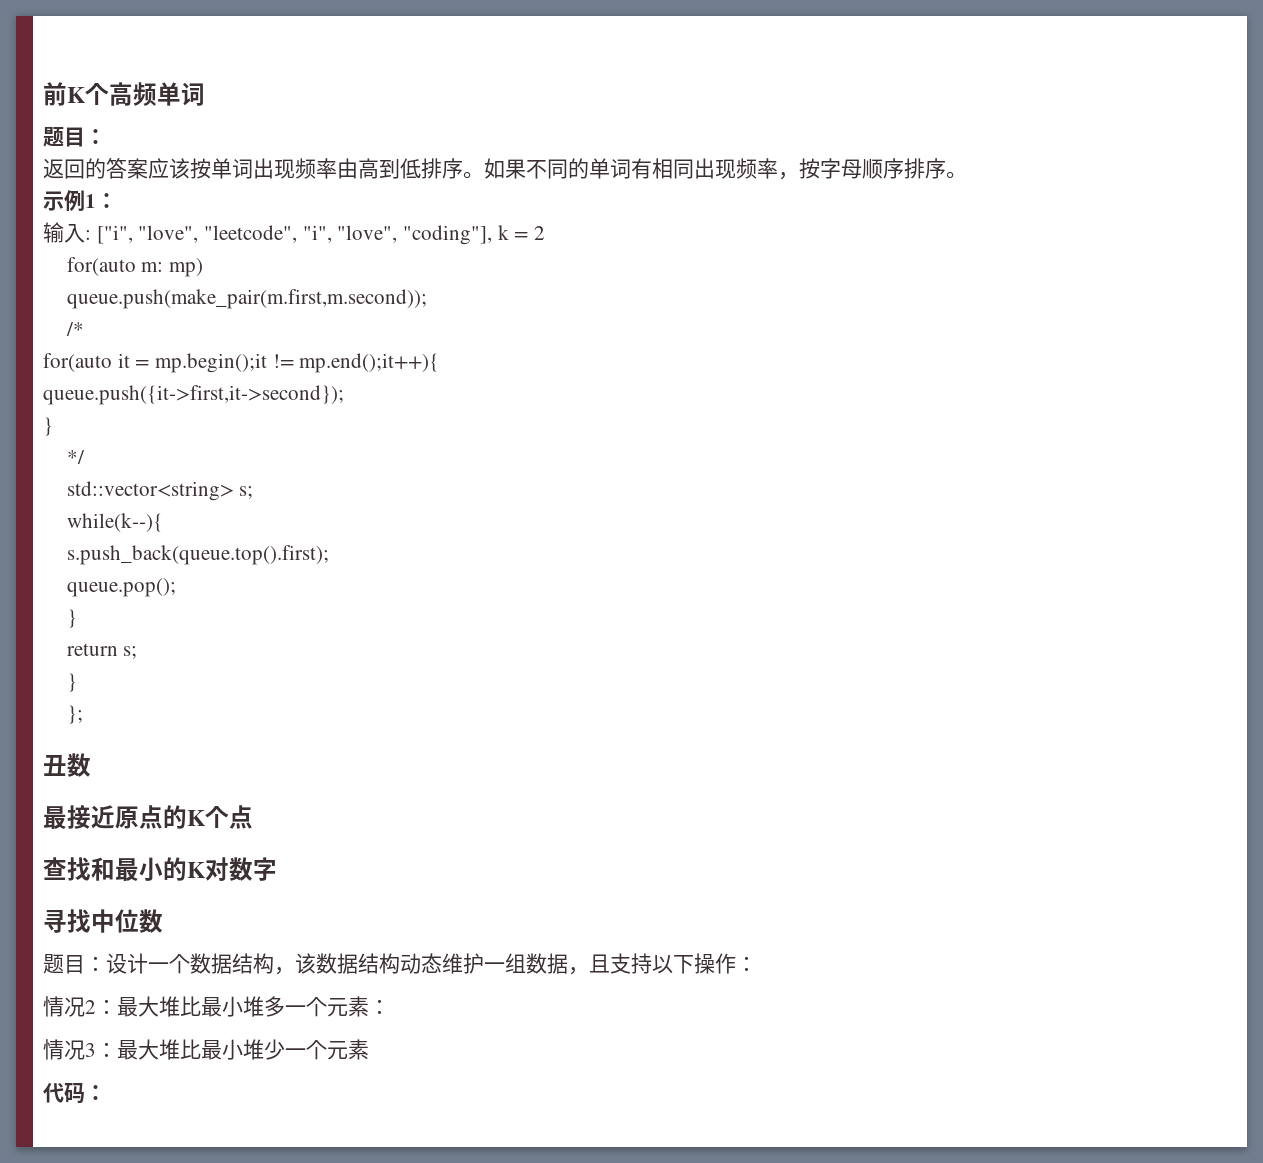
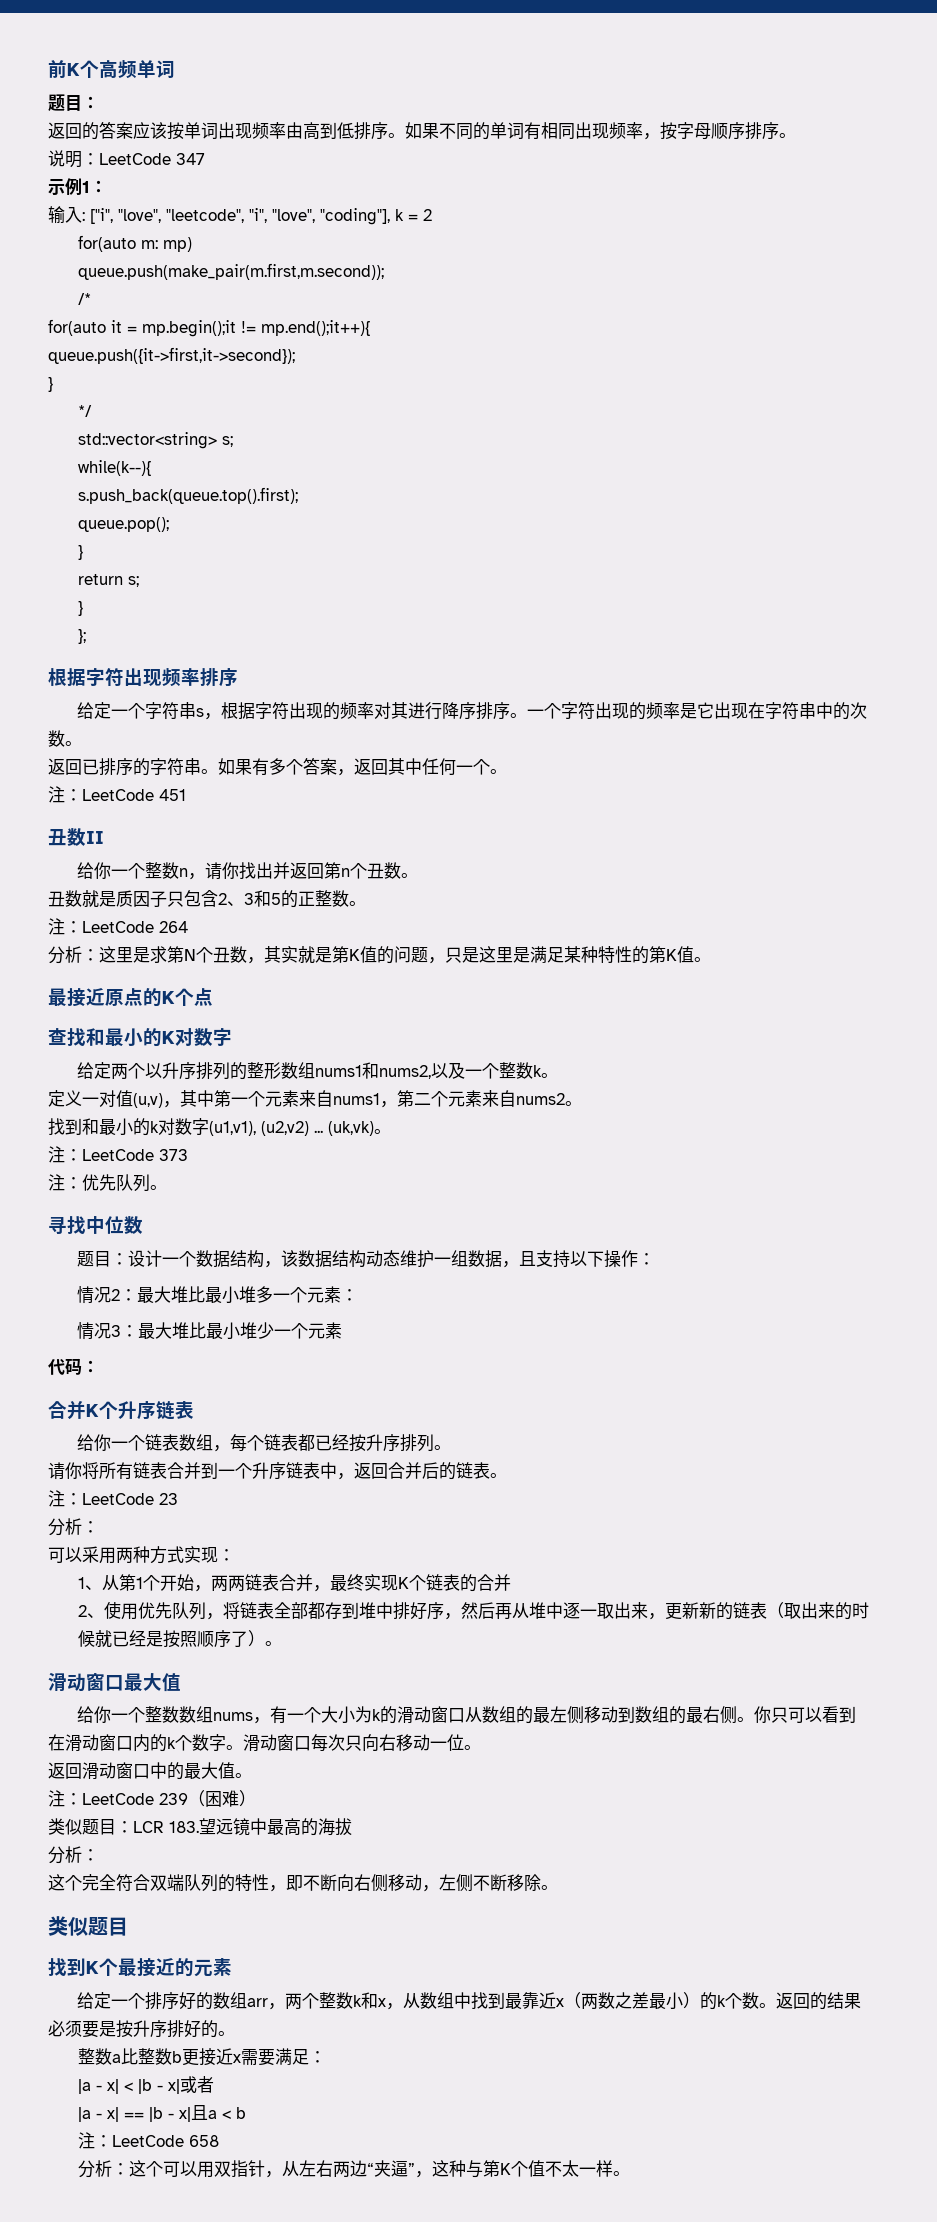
+ 说明：LeetCode 347
- 丑数
+ 根据字符出现频率排序
+ 给定一个字符串s，根据字符出现的频率对其进行降序排序。一个字符出现的频率是它出现在字符串中的次数。
+ 返回已排序的字符串。如果有多个答案，返回其中任何一个。
+ 注：LeetCode 451
+ 丑数II
+ 给你一个整数n，请你找出并返回第n个丑数。
+ 丑数就是质因子只包含2、3和5的正整数。
+ 注：LeetCode 264
+ 分析：这里是求第N个丑数，其实就是第K值的问题，只是这里是满足某种特性的第K值。
+ 给定两个以升序排列的整形数组nums1和nums2,以及一个整数k。
+ 定义一对值(u,v)，其中第一个元素来自nums1，第二个元素来自nums2。
+ 找到和最小的k对数字(u1,v1), (u2,v2) ... (uk,vk)。
+ 注：LeetCode 373
+ 注：优先队列。
+ 合并K个升序链表
+ 给你一个链表数组，每个链表都已经按升序排列。
+ 请你将所有链表合并到一个升序链表中，返回合并后的链表。
+ 注：LeetCode 23
+ 分析：
+ 可以采用两种方式实现：
+ 1、从第1个开始，两两链表合并，最终实现K个链表的合并
+ 2、使用优先队列，将链表全部都存到堆中排好序，然后再从堆中逐一取出来，更新新的链表（取出来的时候就已经是按照顺序了）。
+ 滑动窗口最大值
+ 给你一个整数数组nums，有一个大小为k的滑动窗口从数组的最左侧移动到数组的最右侧。你只可以看到在滑动窗口内的k个数字。滑动窗口每次只向右移动一位。
+ 返回滑动窗口中的最大值。
+ 注：LeetCode 239（困难）
+ 类似题目：LCR 183.望远镜中最高的海拔
+ 分析：
+ 这个完全符合双端队列的特性，即不断向右侧移动，左侧不断移除。
+ 类似题目
+ 找到K个最接近的元素
+ 给定一个排序好的数组arr，两个整数k和x，从数组中找到最靠近x（两数之差最小）的k个数。返回的结果必须要是按升序排好的。
+ 整数a比整数b更接近x需要满足：
+ |a - x| < |b - x|或者
+ |a - x| == |b - x|且a < b
+ 注：LeetCode 658
+ 分析：这个可以用双指针，从左右两边“夹逼”，这种与第K个值不太一样。

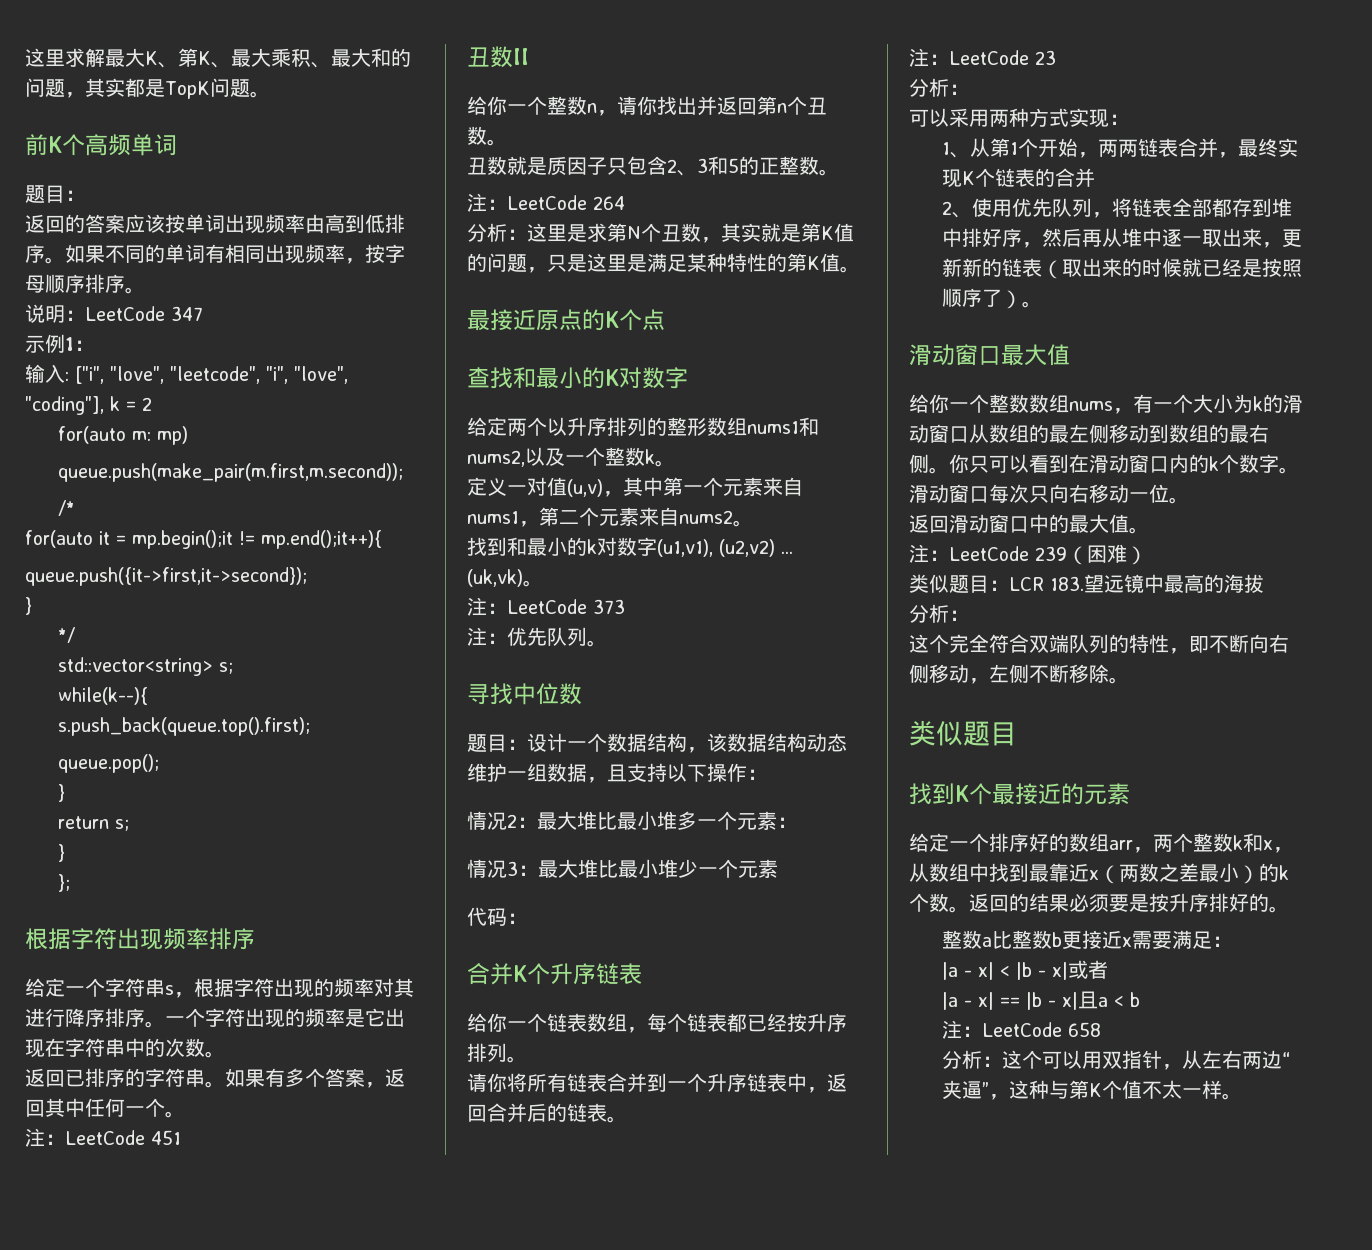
+ 这里求解最大K、第K、最大乘积、最大和的问题，其实都是TopK问题。

